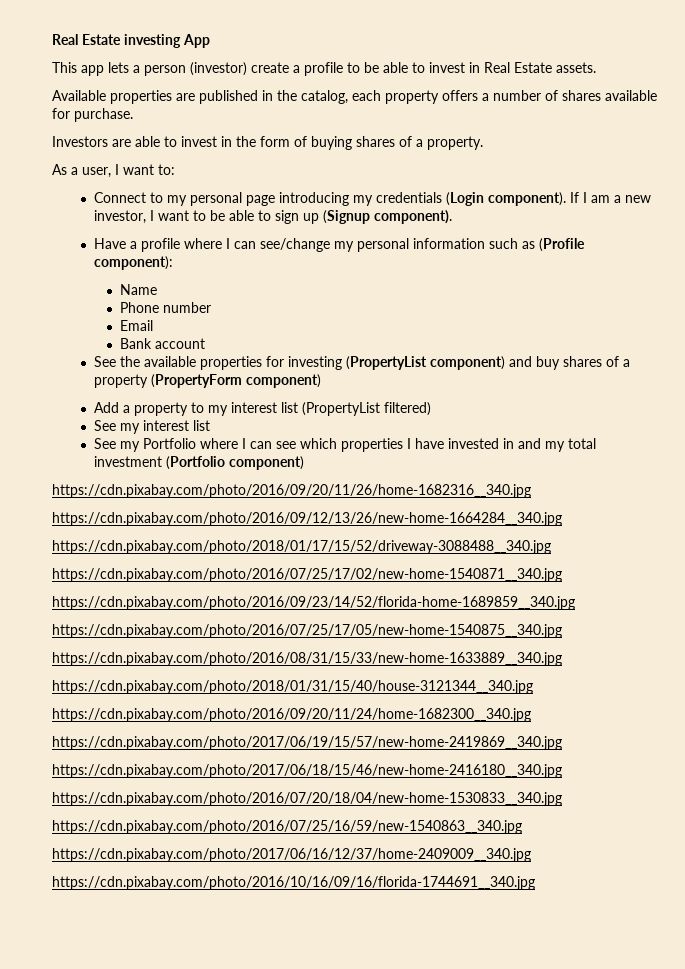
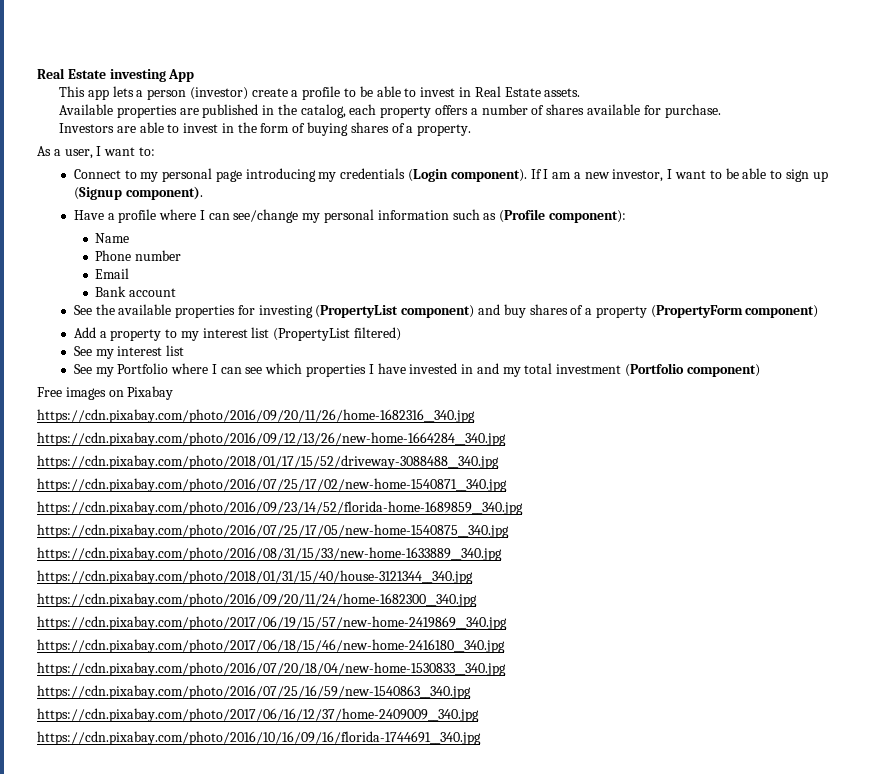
+ Free images on Pixabay

